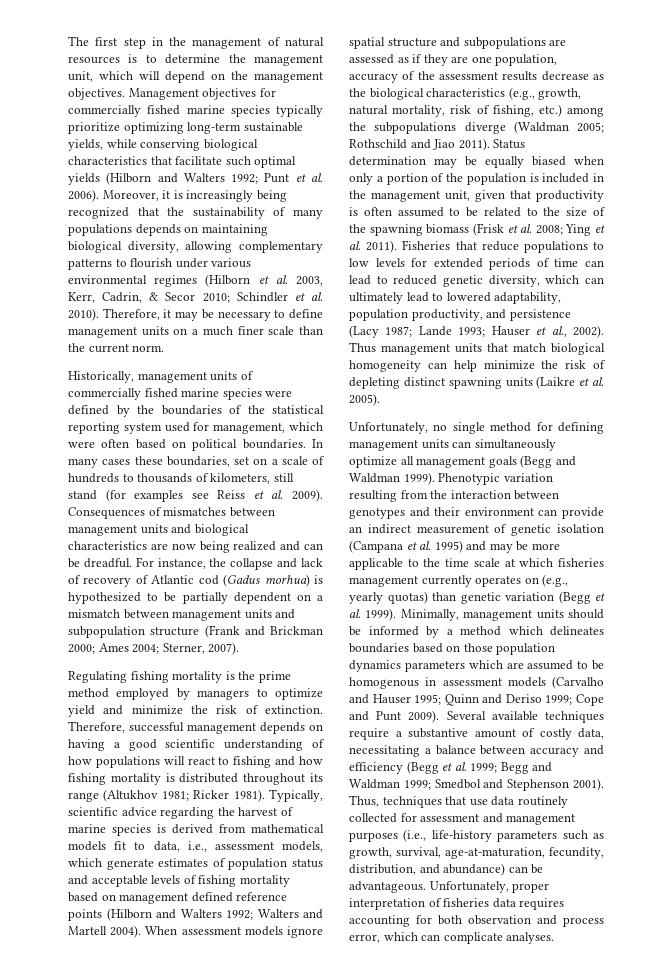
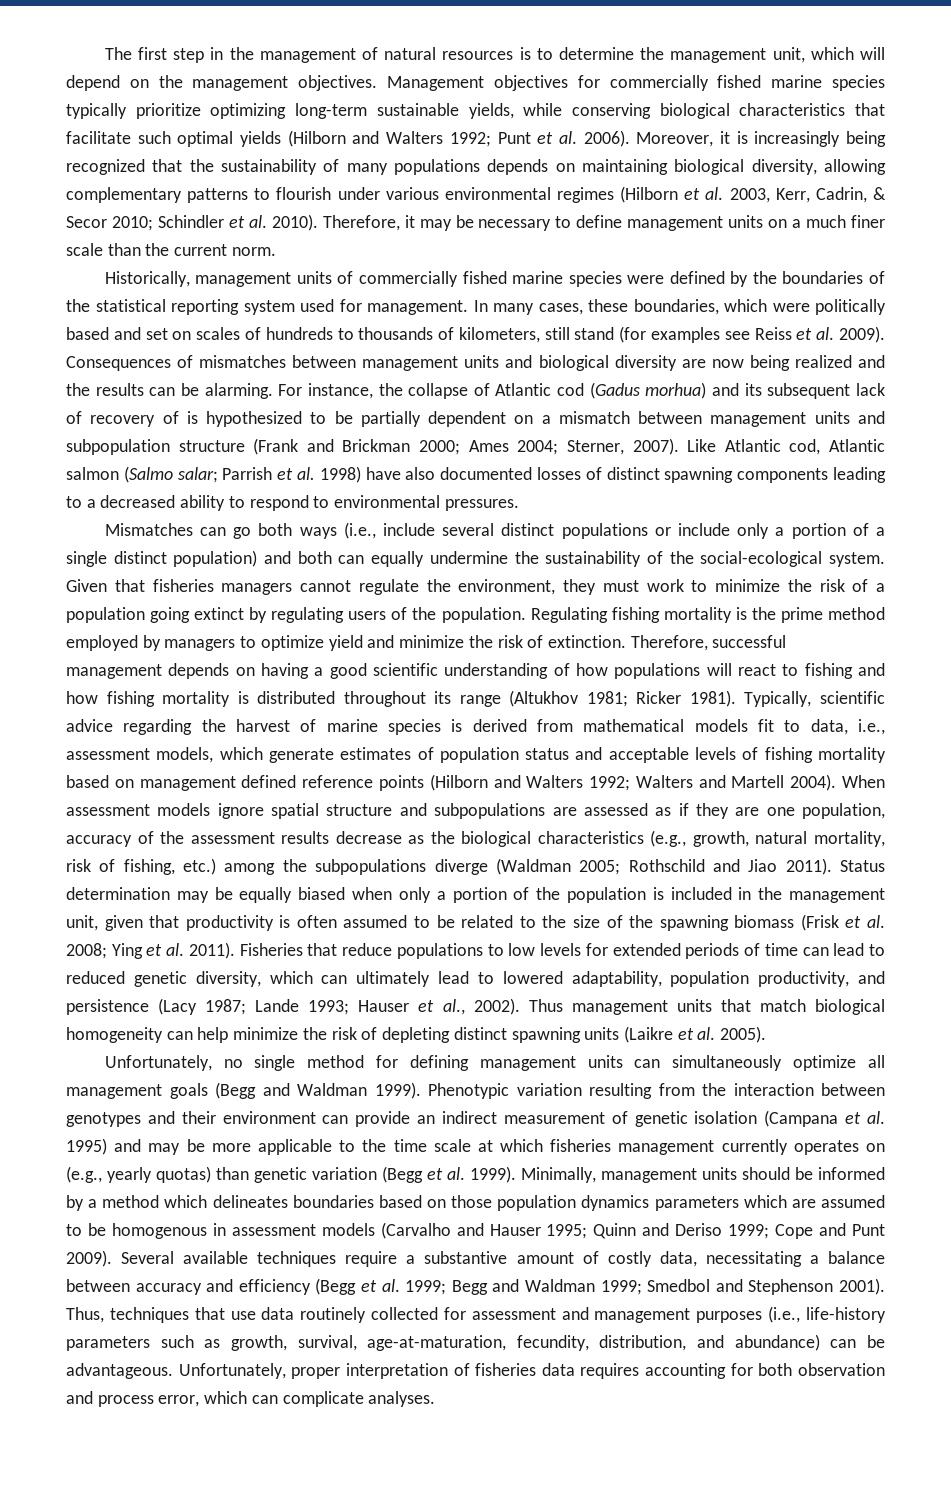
- Historically, management units of commercially fished marine species were defined by the boundaries of the statistical reporting system used for management, which were often based on political boundaries. In many cases these boundaries, set on a scale of hundreds to thousands of kilometers, still stand (for examples see Reiss et al. 2009).
+ Historically, management units of commercially fished marine species were defined by the boundaries of the statistical reporting system used for management. In many cases, these boundaries, which were politically based and set on scales of hundreds to thousands of kilometers, still stand (for examples see Reiss et al. 2009).
- Consequences of mismatches between management units and biological characteristics are now being realized and can be dreadful.
+ Consequences of mismatches between management units and biological diversity are now being realized and the results can be alarming.
- For instance, the collapse and lack of recovery of Atlantic cod (Gadus morhua) is hypothesized to be partially dependent on a mismatch between management units and subpopulation structure (Frank and Brickman 2000; Ames 2004; Sterner, 2007).
- Regulating fishing mortality is the prime method employed by managers to optimize yield and minimize the risk of extinction.
+ For instance, the collapse of Atlantic cod (Gadus morhua) and its subsequent lack of recovery of is hypothesized to be partially dependent on a mismatch between management units and subpopulation structure (Frank and Brickman 2000; Ames 2004; Sterner, 2007). Like Atlantic cod, Atlantic salmon (Salmo salar; Parrish et al. 1998) have also documented losses of distinct spawning components leading to a decreased ability to respond to environmental pressures.
+ Mismatches can go both ways (i.e., include several distinct populations or include only a portion of a single distinct population) and both can equally undermine the sustainability of the social-ecological system. Given that fisheries managers cannot regulate the environment, they must work to minimize the risk of a population going extinct by regulating users of the population. Regulating fishing mortality is the prime method employed by managers to optimize yield and minimize the risk of extinction.

